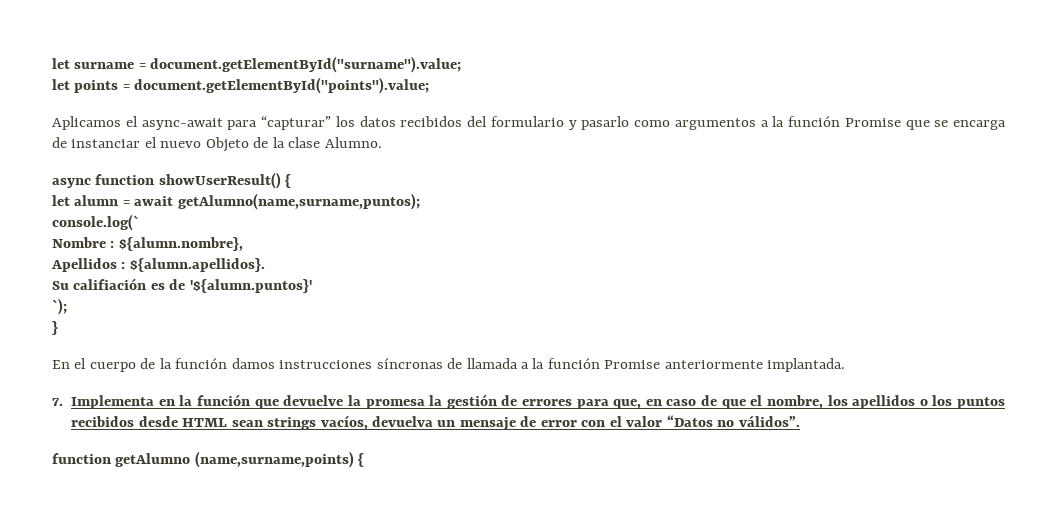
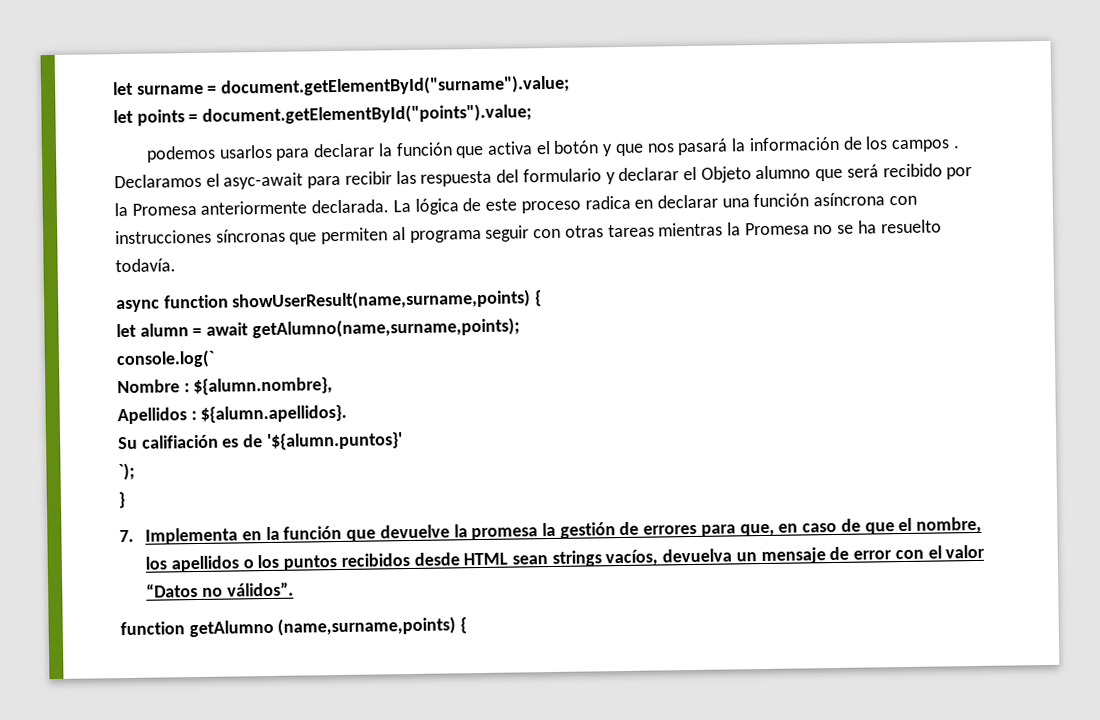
- Aplicamos el async-await para “capturar” los datos recibidos del formulario y pasarlo como argumentos a la función Promise que se encarga de instanciar el nuevo Objeto de la clase Alumno.
+ podemos usarlos para declarar la función que activa el botón y que nos pasará la información de los campos . Declaramos el asyc-await para recibir las respuesta del formulario y declarar el Objeto alumno que será recibido por la Promesa anteriormente declarada. La lógica de este proceso radica en declarar una función asíncrona con instrucciones síncronas que permiten al programa seguir con otras tareas mientras la Promesa no se ha resuelto todavía.
- async function showUserResult() {
+ async function showUserResult(name,surname,points) {
- let alumn = await getAlumno(name,surname,puntos);
+ let alumn = await getAlumno(name,surname,points);
- En el cuerpo de la función damos instrucciones síncronas de llamada a la función Promise anteriormente implantada.

